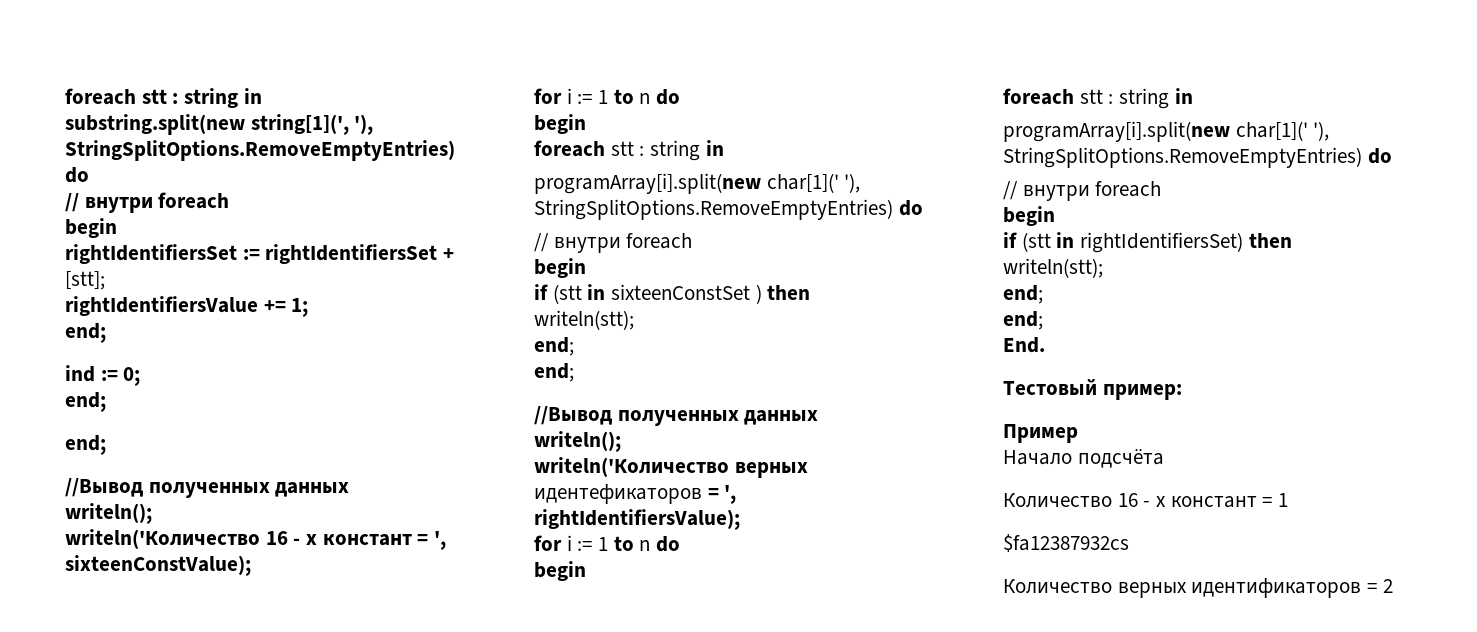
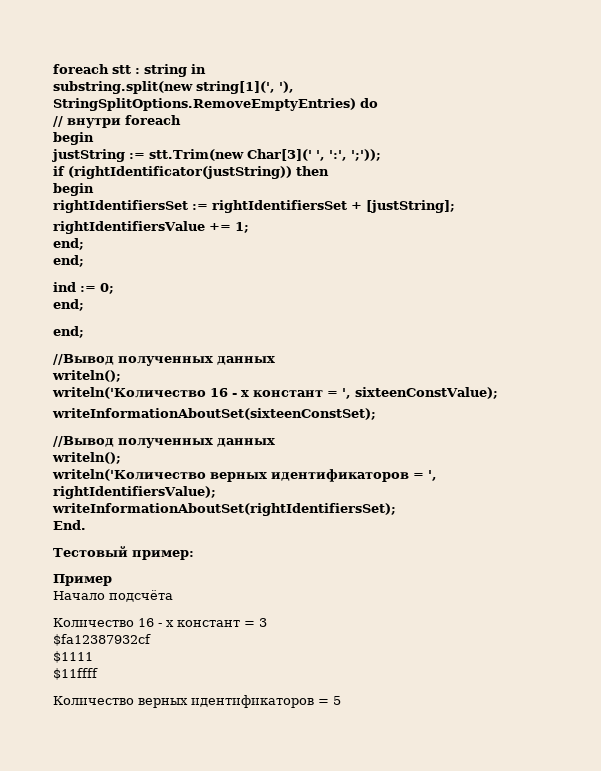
+ justString := stt.Trim(new Char[3](' ', ':', ';'));
+ if (rightIdentificator(justString)) then
+ begin
- rightIdentifiersSet := rightIdentifiersSet + [stt];
+ rightIdentifiersSet := rightIdentifiersSet + [justString];
  rightIdentifiersValue += 1;
+ end;
  writeln('Количество 16 - х констант = ', sixteenConstValue);
- for i := 1 to n do
- begin
- foreach stt : string in
- programArray[i].split(new char[1](' '), StringSplitOptions.RemoveEmptyEntries) do
- // внутри foreach
- begin
- if (stt in sixteenConstSet ) then
- writeln(stt);
- end;
- end;
+ writeInformationAboutSet(sixteenConstSet);
- writeln('Количество верных идентефикаторов = ', rightIdentifiersValue);
- for i := 1 to n do
- begin
- foreach stt : string in
- programArray[i].split(new char[1](' '), StringSplitOptions.RemoveEmptyEntries) do
- // внутри foreach
- begin
- if (stt in rightIdentifiersSet) then
- writeln(stt);
- end;
- end;
+ writeln('Количество верных идентификаторов = ', rightIdentifiersValue);
+ writeInformationAboutSet(rightIdentifiersSet);
- Количество 16 - х констант = 1
- $fa12387932cs
+ Количество 16 - х констант = 3
+ $fa12387932cf
+ $1111
+ $11ffff
- Количество верных идентификаторов = 2
+ Количество верных идентификаторов = 5

